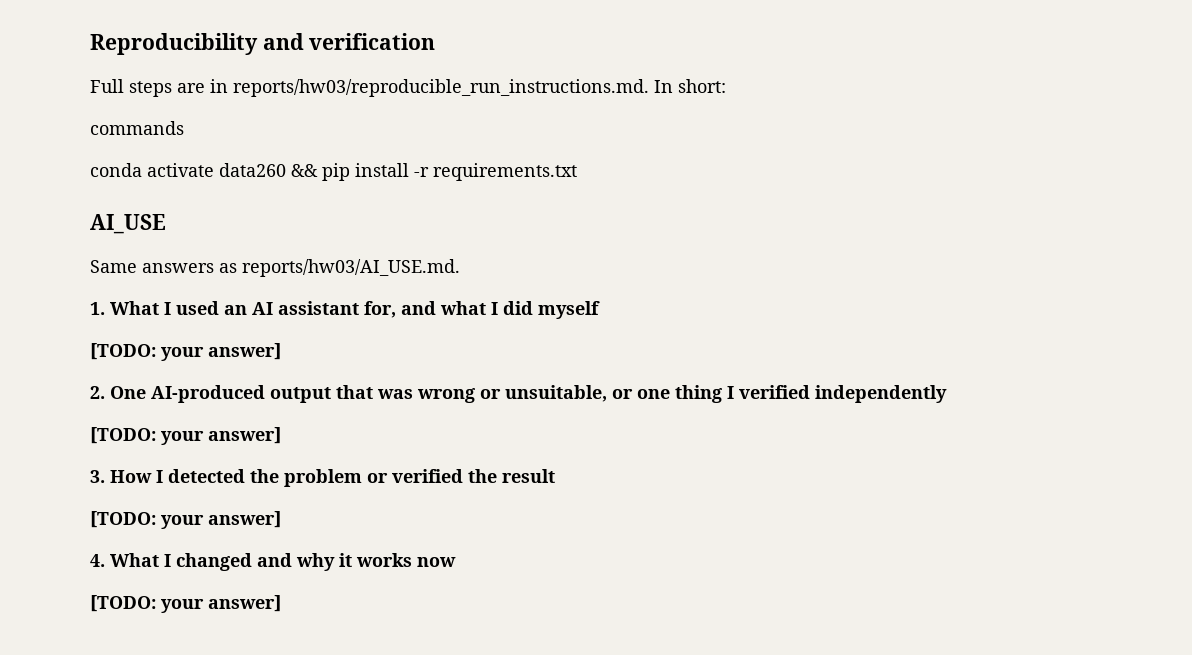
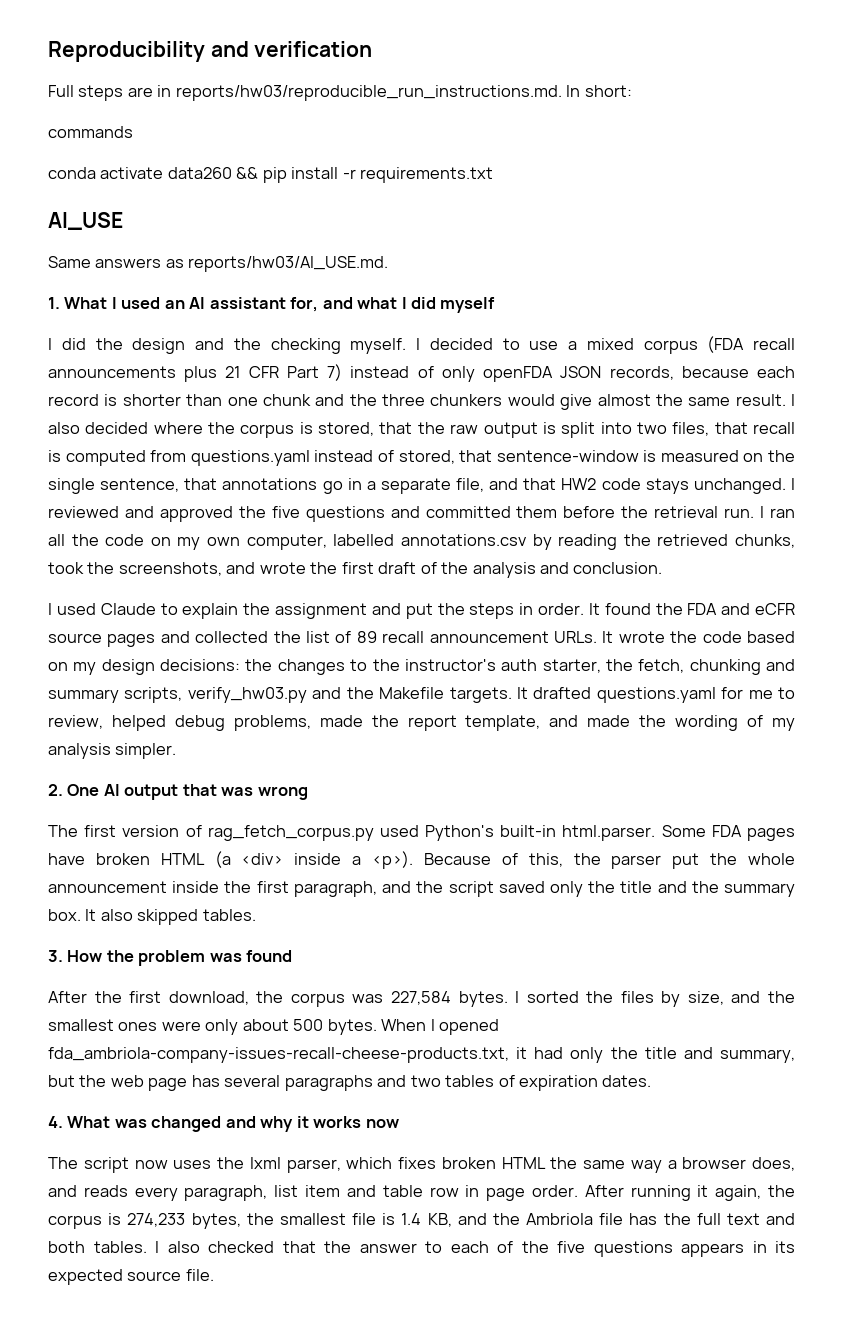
  1. What I used an AI assistant for, and what I did myself
- [TODO: your answer]
+ I did the design and the checking myself. I decided to use a mixed corpus (FDA recall announcements plus 21 CFR Part 7) instead of only openFDA JSON records, because each record is shorter than one chunk and the three chunkers would give almost the same result. I also decided where the corpus is stored, that the raw output is split into two files, that recall is computed from questions.yaml instead of stored, that sentence-window is measured on the single sentence, that annotations go in a separate file, and that HW2 code stays unchanged. I reviewed and approved the five questions and committed them before the retrieval run. I ran all the code on my own computer, labelled annotations.csv by reading the retrieved chunks, took the screenshots, and wrote the first draft of the analysis and conclusion.
+ I used Claude to explain the assignment and put the steps in order. It found the FDA and eCFR source pages and collected the list of 89 recall announcement URLs. It wrote the code based on my design decisions: the changes to the instructor's auth starter, the fetch, chunking and summary scripts, verify_hw03.py and the Makefile targets. It drafted questions.yaml for me to review, helped debug problems, made the report template, and made the wording of my analysis simpler.
- 2. One AI-produced output that was wrong or unsuitable, or one thing I verified independently
- [TODO: your answer]
- 3. How I detected the problem or verified the result
- [TODO: your answer]
+ 2. One AI output that was wrong
+ The first version of rag_fetch_corpus.py used Python's built-in html.parser. Some FDA pages have broken HTML (a <div> inside a <p>). Because of this, the parser put the whole announcement inside the first paragraph, and the script saved only the title and the summary box. It also skipped tables.
+ 3. How the problem was found
+ After the first download, the corpus was 227,584 bytes. I sorted the files by size, and the smallest ones were only about 500 bytes. When I opened fda_ambriola-company-issues-recall-cheese-products.txt, it had only the title and summary, but the web page has several paragraphs and two tables of expiration dates.
- 4. What I changed and why it works now
- [TODO: your answer]
+ 4. What was changed and why it works now
+ The script now uses the lxml parser, which fixes broken HTML the same way a browser does, and reads every paragraph, list item and table row in page order. After running it again, the corpus is 274,233 bytes, the smallest file is 1.4 KB, and the Ambriola file has the full text and both tables. I also checked that the answer to each of the five questions appears in its expected source file.

